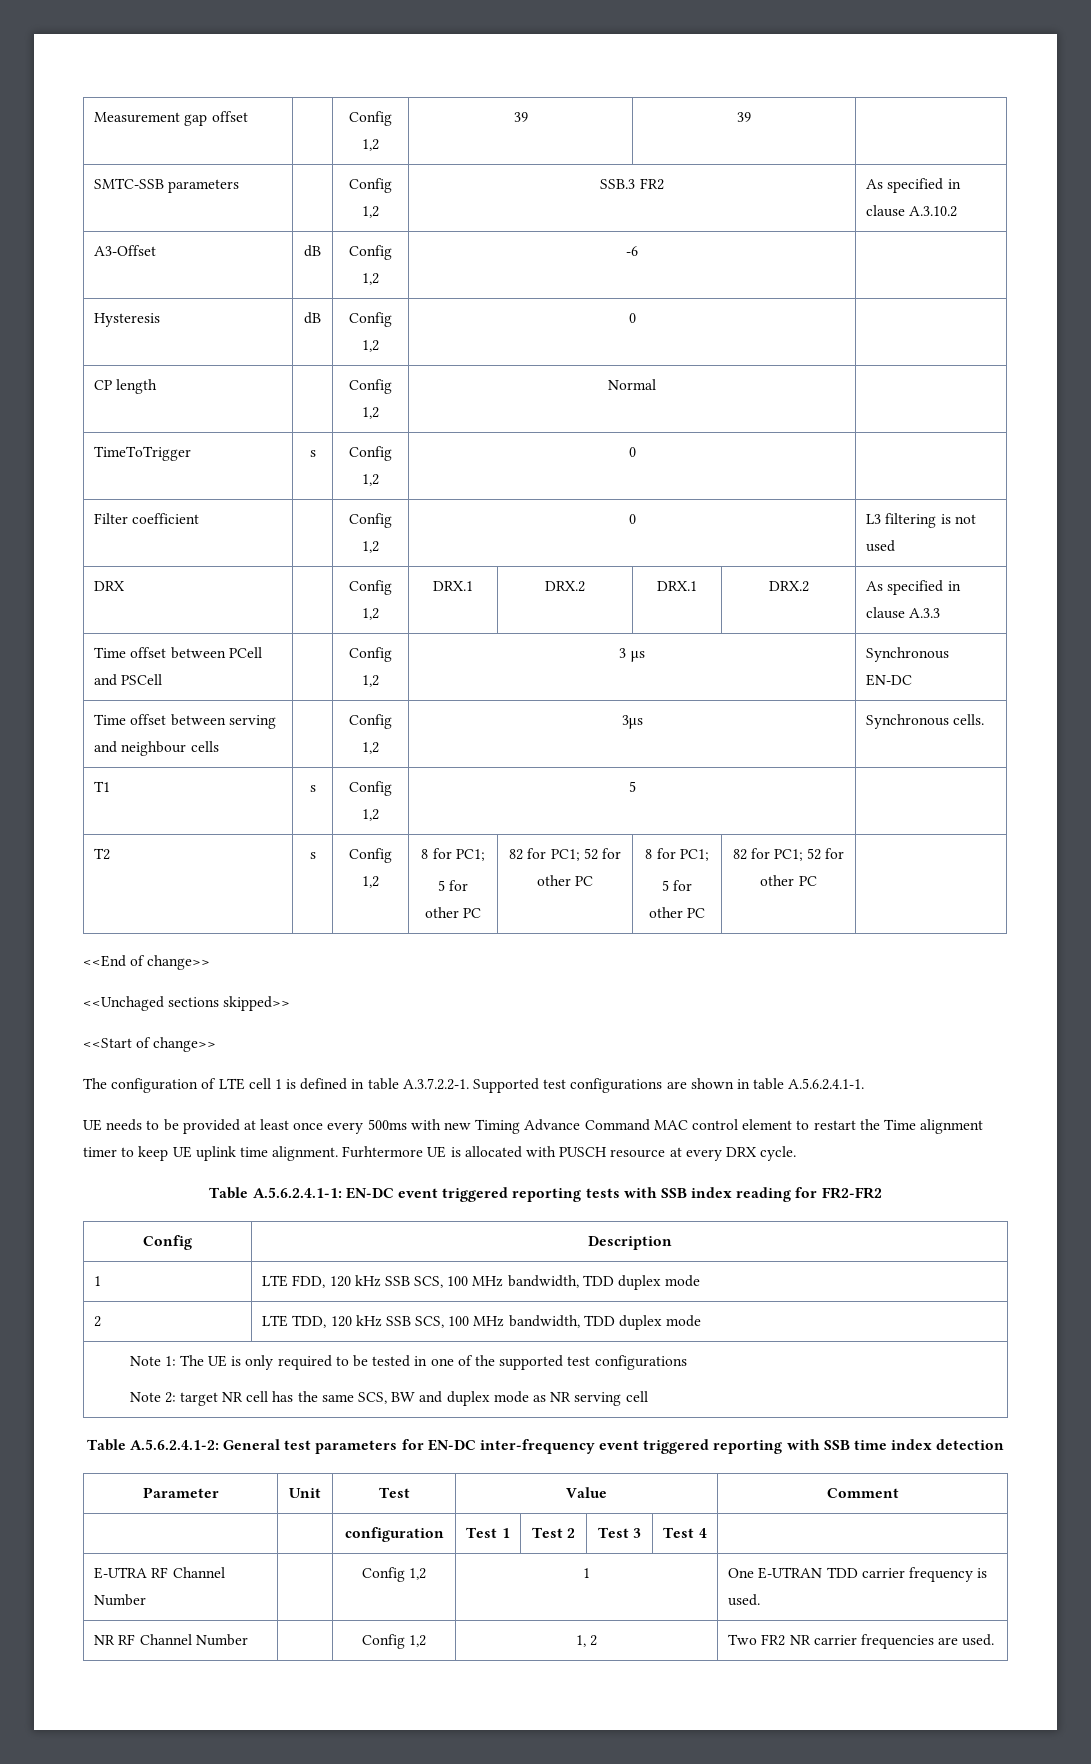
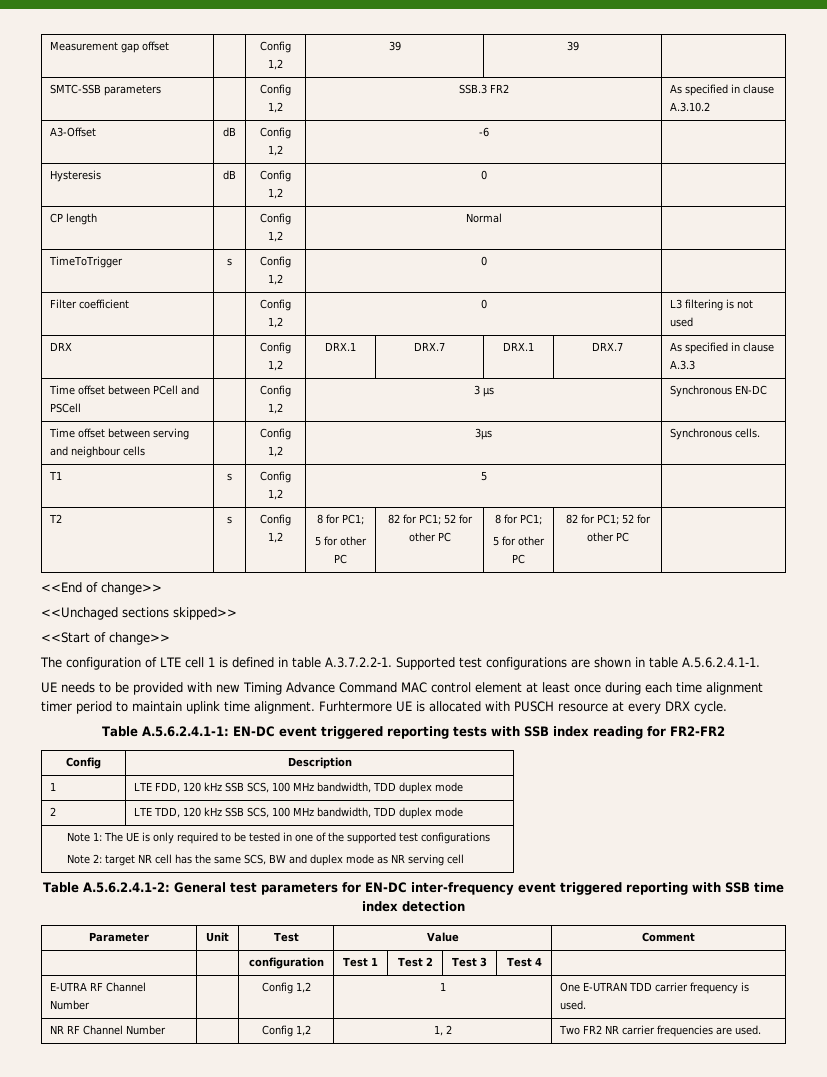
- DRX | | Config 1,2 | DRX.1 | DRX.2 | DRX.1 | DRX.2 | As specified in clause A.3.3
+ DRX | | Config 1,2 | DRX.1 | DRX.7 | DRX.1 | DRX.7 | As specified in clause A.3.3
- UE needs to be provided at least once every 500ms with new Timing Advance Command MAC control element to restart the Time alignment timer to keep UE uplink time alignment.
+ UE needs to be provided with new Timing Advance Command MAC control element at least once during each time alignment timer period to maintain uplink time alignment.

